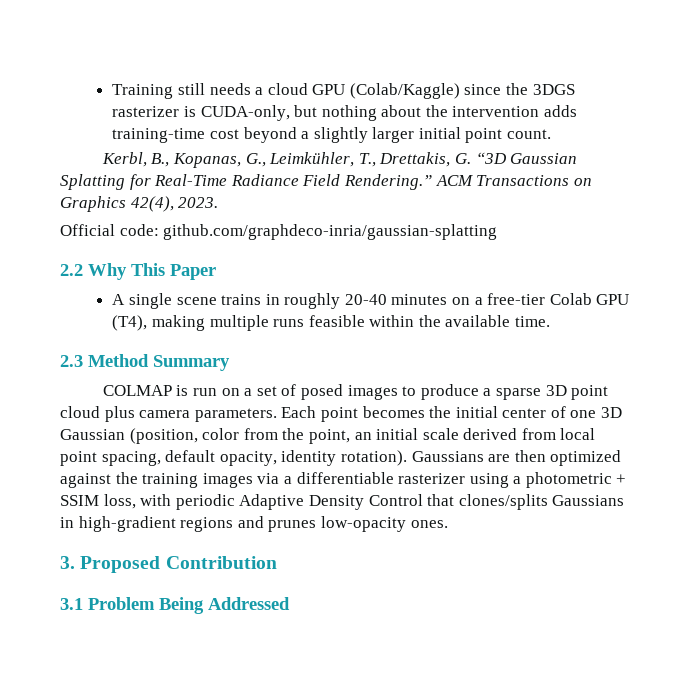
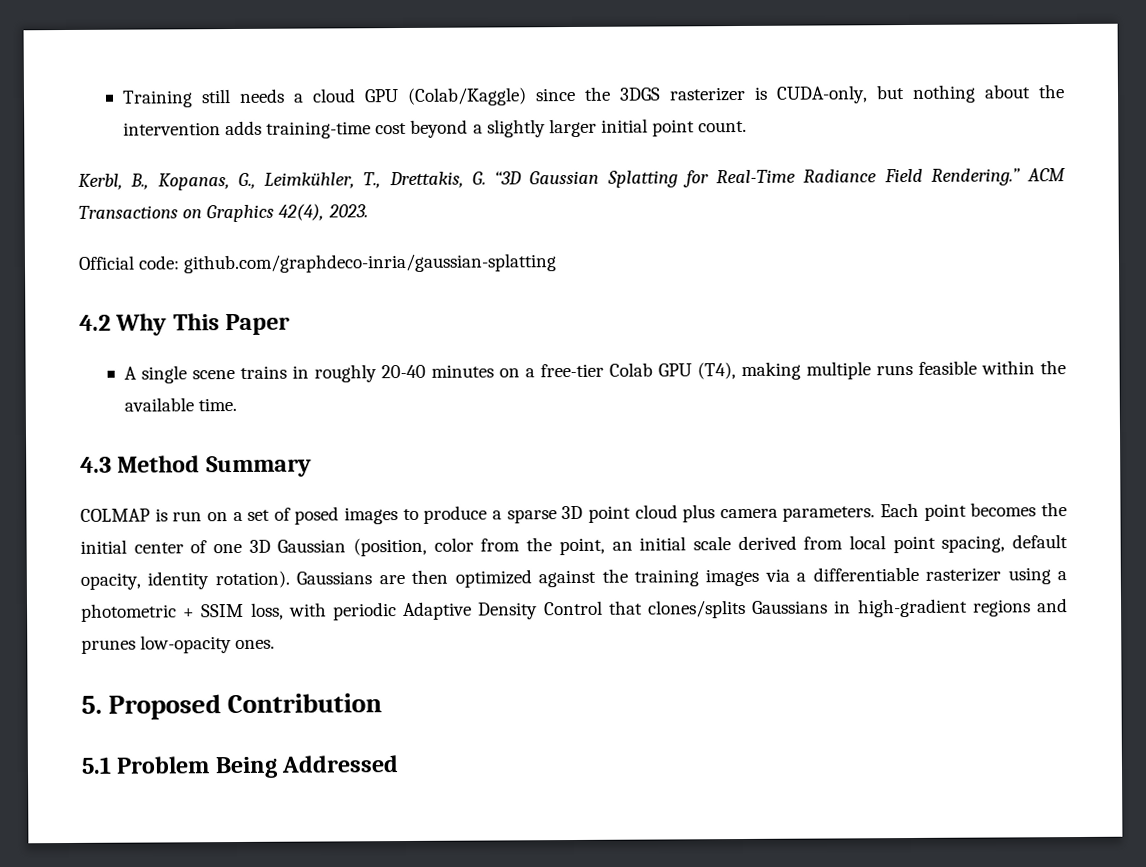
- 2.2 Why This Paper
+ 4.2 Why This Paper
- 2.3 Method Summary
+ 4.3 Method Summary
- 3. Proposed Contribution
+ 5. Proposed Contribution
- 3.1 Problem Being Addressed
+ 5.1 Problem Being Addressed

